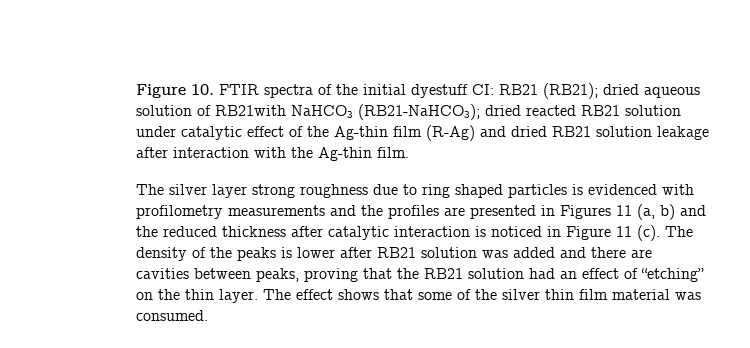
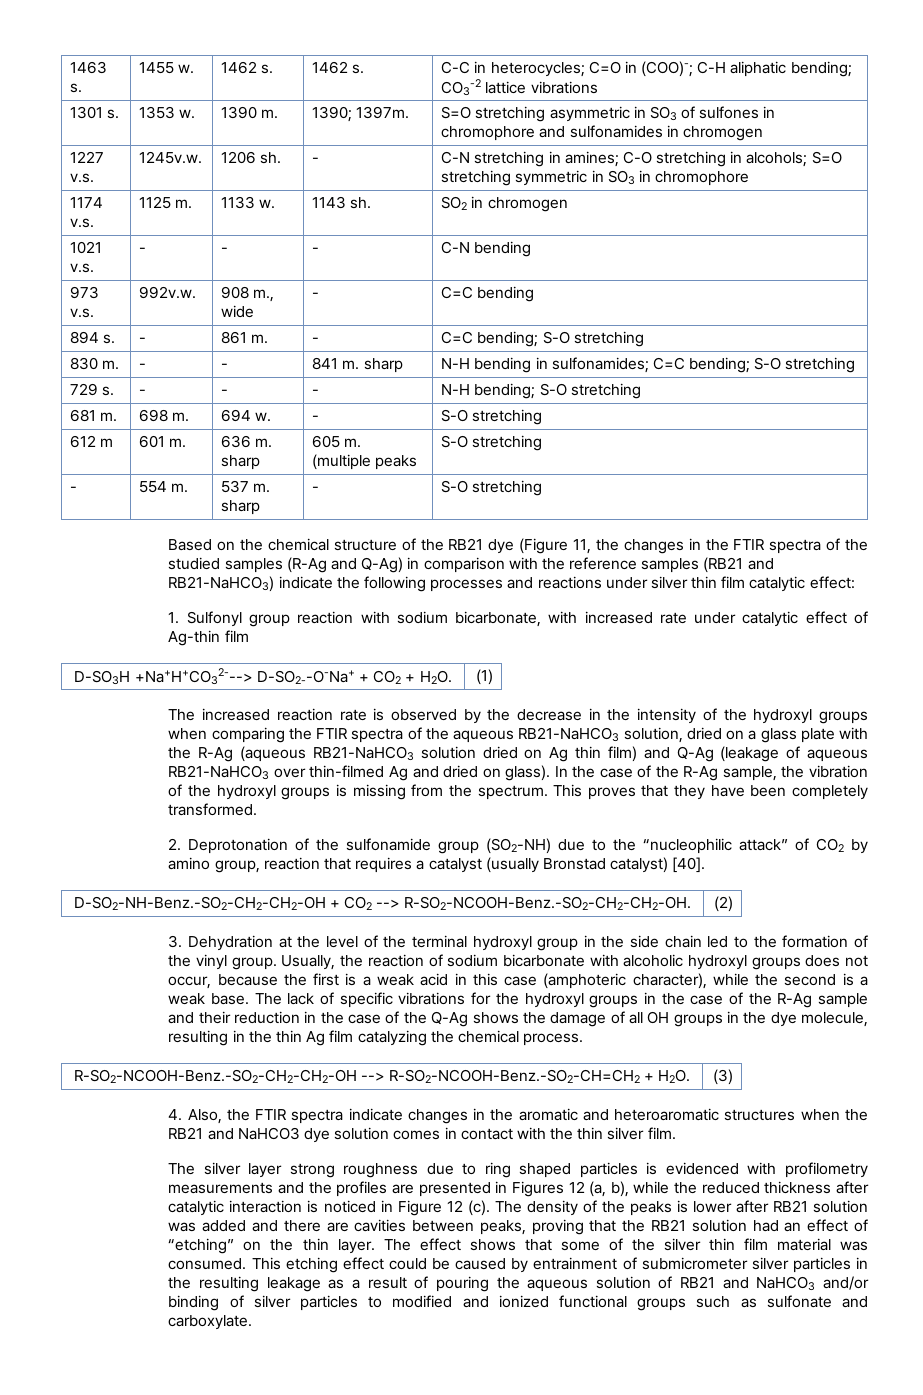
- Figure 10. FTIR spectra of the initial dyestuff CI: RB21 (RB21); dried aqueous solution of RB21with NaHCO3 (RB21-NaHCO3); dried reacted RB21 solution under catalytic effect of the Ag-thin film (R-Ag) and dried RB21 solution leakage after interaction with the Ag-thin film.
+ 1463 s. | 1455 w. | 1462 s. | 1462 s. | C-C in heterocycles; C=O in (COO)-; C-H aliphatic bending; CO3-2 lattice vibrations
+ 1301 s. | 1353 w. | 1390 m. | 1390; 1397m. | S=O stretching asymmetric in SO3 of sulfones in chromophore and sulfonamides in chromogen
+ 1227 v.s. | 1245v.w. | 1206 sh. | - | C-N stretching in amines; C-O stretching in alcohols; S=O stretching symmetric in SO3 in chromophore
+ 1174 v.s. | 1125 m. | 1133 w. | 1143 sh. | SO2 in chromogen
+ 1021 v.s. | - | - | - | C-N bending
+ 973 v.s. | 992v.w. | 908 m., wide | - | C=C bending
+ 894 s. | - | 861 m. | - | C=C bending; S-O stretching
+ 830 m. | - | - | 841 m. sharp | N-H bending in sulfonamides; C=C bending; S-O stretching
+ 729 s. | - | - | - | N-H bending; S-O stretching
+ 681 m. | 698 m. | 694 w. | - | S-O stretching
+ 612 m | 601 m. | 636 m. sharp | 605 m. (multiple peaks | S-O stretching
+ - | 554 m. | 537 m. sharp | - | S-O stretching
+ Based on the chemical structure of the RB21 dye (Figure 11, the changes in the FTIR spectra of the studied samples (R-Ag and Q-Ag) in comparison with the reference samples (RB21 and RB21-NaHCO3) indicate the following processes and reactions under silver thin film catalytic effect:
+ 1. Sulfonyl group reaction with sodium bicarbonate, with increased rate under catalytic effect of Ag-thin film
+ D-SO3H +Na+H+CO32---> D-SO2--O-Na+ + CO2 + H2O. | (1)
+ The increased reaction rate is observed by the decrease in the intensity of the hydroxyl groups when comparing the FTIR spectra of the aqueous RB21-NaHCO3 solution, dried on a glass plate with the R-Ag (aqueous RB21-NaHCO3 solution dried on Ag thin film) and Q-Ag (leakage of aqueous RB21-NaHCO3 over thin-filmed Ag and dried on glass). In the case of the R-Ag sample, the vibration of the hydroxyl groups is missing from the spectrum. This proves that they have been completely transformed.
+ 2. Deprotonation of the sulfonamide group (SO2-NH) due to the “nucleophilic attack” of CO2 by amino group, reaction that requires a catalyst (usually Bronstad catalyst) [40].
+ D-SO2-NH-Benz.-SO2-CH2-CH2-OH + CO2 --> R-SO2-NCOOH-Benz.-SO2-CH2-CH2-OH. | (2)
+ 3. Dehydration at the level of the terminal hydroxyl group in the side chain led to the formation of the vinyl group. Usually, the reaction of sodium bicarbonate with alcoholic hydroxyl groups does not occur, because the first is a weak acid in this case (amphoteric character), while the second is a weak base. The lack of specific vibrations for the hydroxyl groups in the case of the R-Ag sample and their reduction in the case of the Q-Ag shows the damage of all OH groups in the dye molecule, resulting in the thin Ag film catalyzing the chemical process.
+ R-SO2-NCOOH-Benz.-SO2-CH2-CH2-OH --> R-SO2-NCOOH-Benz.-SO2-CH=CH2 + H2O. | (3)
+ 4. Also, the FTIR spectra indicate changes in the aromatic and heteroaromatic structures when the RB21 and NaHCO3 dye solution comes in contact with the thin silver film.
- The silver layer strong roughness due to ring shaped particles is evidenced with profilometry measurements and the profiles are presented in Figures 11 (a, b) and the reduced thickness after catalytic interaction is noticed in Figure 11 (c).
+ The silver layer strong roughness due to ring shaped particles is evidenced with profilometry measurements and the profiles are presented in Figures 12 (a, b), while the reduced thickness after catalytic interaction is noticed in Figure 12 (c).
+ This etching effect could be caused by entrainment of submicrometer silver particles in the resulting leakage as a result of pouring the aqueous solution of RB21 and NaHCO3 and/or binding of silver particles to modified and ionized functional groups such as sulfonate and carboxylate.

